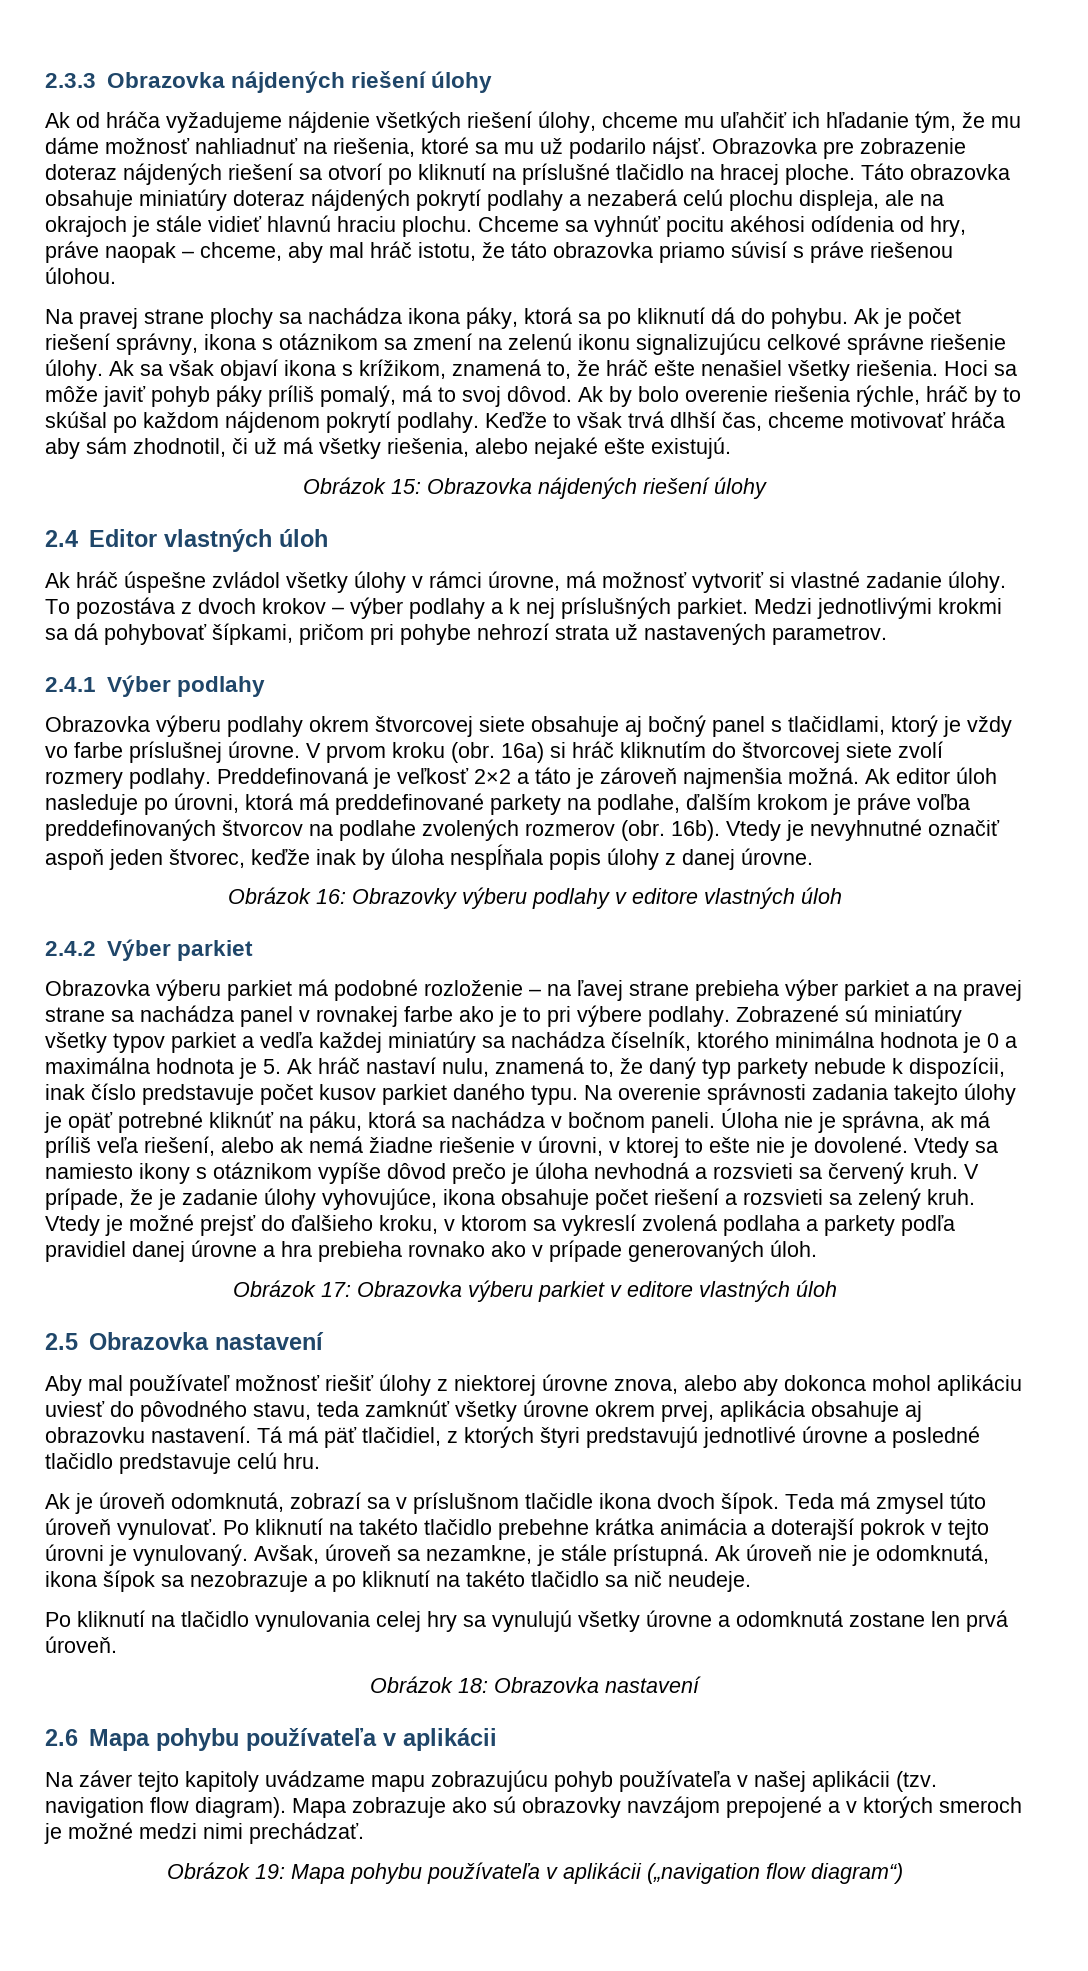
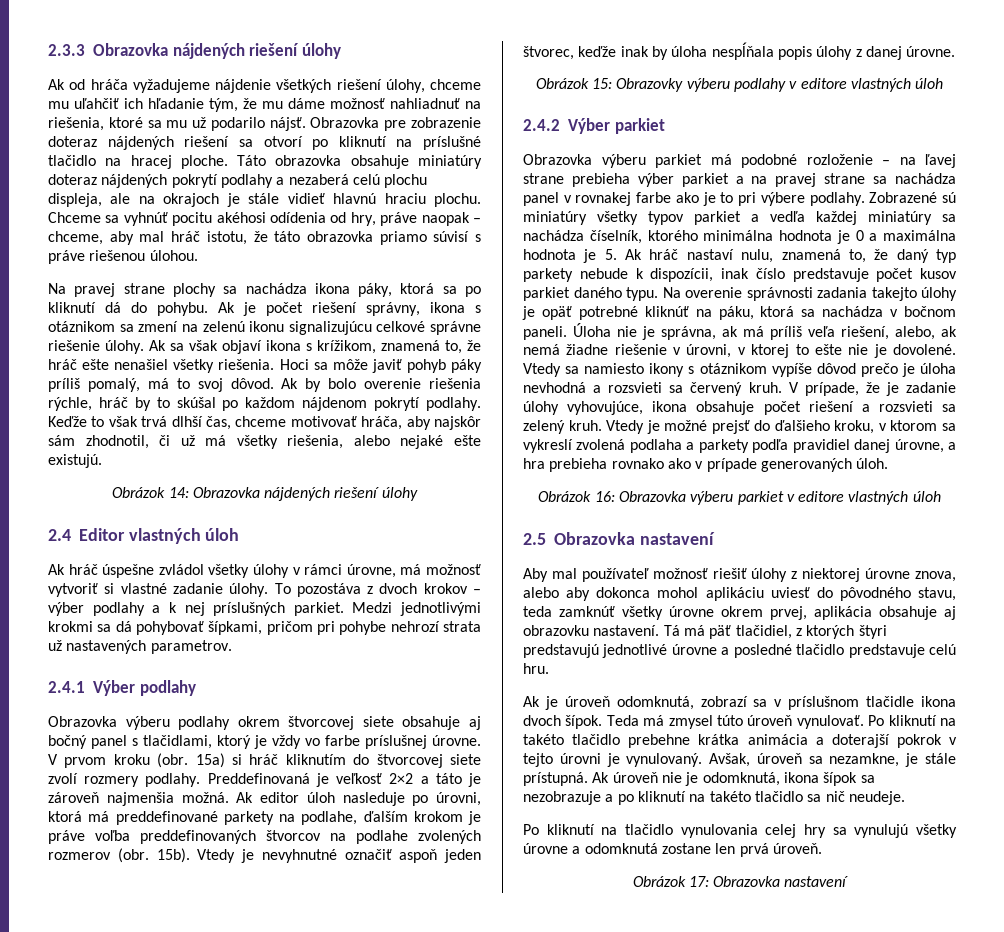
- Keďže to však trvá dlhší čas, chceme motivovať hráča aby sám zhodnotil, či už má všetky riešenia, alebo nejaké ešte existujú.
+ Keďže to však trvá dlhší čas, chceme motivovať hráča, aby najskôr sám zhodnotil, či už má všetky riešenia, alebo nejaké ešte existujú.
- Obrázok 15: Obrazovka nájdených riešení úlohy
+ Obrázok 14: Obrazovka nájdených riešení úlohy
- 16a) si hráč kliknutím do štvorcovej siete zvolí rozmery podlahy.
+ 15a) si hráč kliknutím do štvorcovej siete zvolí rozmery podlahy.
- 16b).
+ 15b).
- Obrázok 16: Obrazovky výberu podlahy v editore vlastných úloh
+ Obrázok 15: Obrazovky výberu podlahy v editore vlastných úloh
- Úloha nie je správna, ak má príliš veľa riešení, alebo ak nemá žiadne riešenie v úrovni, v ktorej to ešte nie je dovolené.
+ Úloha nie je správna, ak má príliš veľa riešení, alebo, ak nemá žiadne riešenie v úrovni, v ktorej to ešte nie je dovolené.
- Vtedy je možné prejsť do ďalšieho kroku, v ktorom sa vykreslí zvolená podlaha a parkety podľa pravidiel danej úrovne a hra prebieha rovnako ako v prípade generovaných úloh.
+ Vtedy je možné prejsť do ďalšieho kroku, v ktorom sa vykreslí zvolená podlaha a parkety podľa pravidiel danej úrovne, a hra prebieha rovnako ako v prípade generovaných úloh.
- Obrázok 17: Obrazovka výberu parkiet v editore vlastných úloh
+ Obrázok 16: Obrazovka výberu parkiet v editore vlastných úloh
- Obrázok 18: Obrazovka nastavení
- 2.6 Mapa pohybu používateľa v aplikácii
- Na záver tejto kapitoly uvádzame mapu zobrazujúcu pohyb používateľa v našej aplikácii (tzv. navigation flow diagram). Mapa zobrazuje ako sú obrazovky navzájom prepojené a v ktorých smeroch je možné medzi nimi prechádzať.
- Obrázok 19: Mapa pohybu používateľa v aplikácii („navigation flow diagram“)
+ Obrázok 17: Obrazovka nastavení

